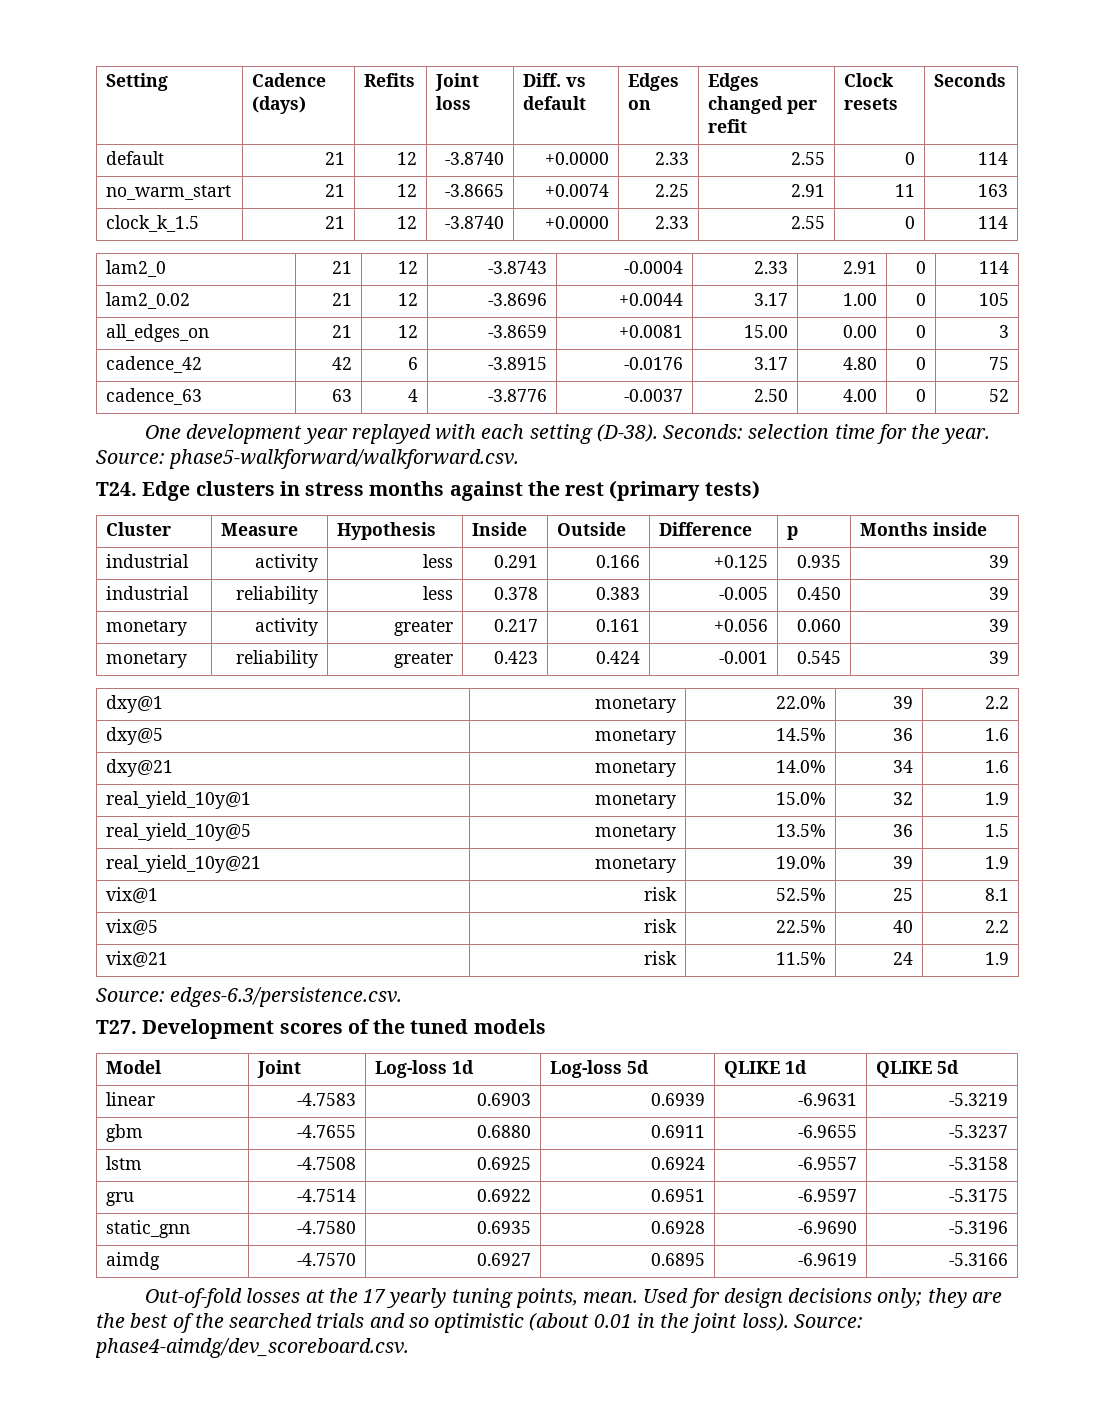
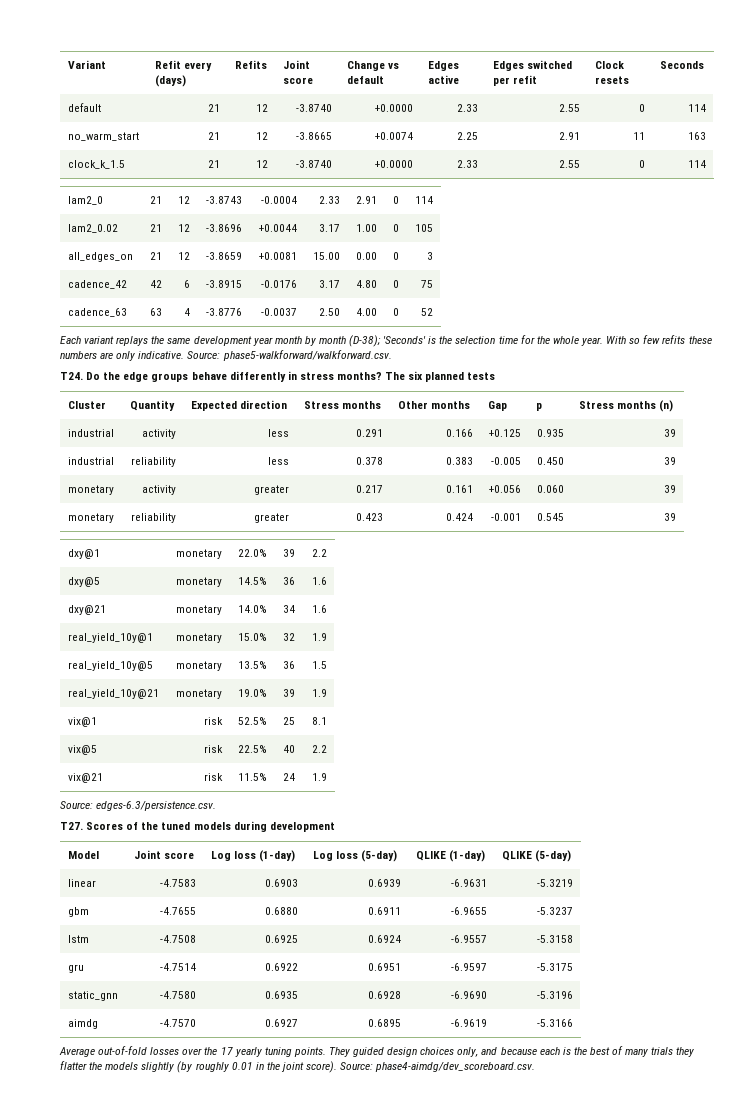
- Setting | Cadence (days) | Refits | Joint loss | Diff. vs default | Edges on | Edges changed per refit | Clock resets | Seconds
+ Variant | Refit every (days) | Refits | Joint score | Change vs default | Edges active | Edges switched per refit | Clock resets | Seconds
- One development year replayed with each setting (D-38). Seconds: selection time for the year. Source: phase5-walkforward/walkforward.csv.
- T24. Edge clusters in stress months against the rest (primary tests)
- Cluster | Measure | Hypothesis | Inside | Outside | Difference | p | Months inside
+ Each variant replays the same development year month by month (D-38); 'Seconds' is the selection time for the whole year. With so few refits these numbers are only indicative. Source: phase5-walkforward/walkforward.csv.
+ T24. Do the edge groups behave differently in stress months? The six planned tests
+ Cluster | Quantity | Expected direction | Stress months | Other months | Gap | p | Stress months (n)
- T27. Development scores of the tuned models
+ T27. Scores of the tuned models during development
- Model | Joint | Log-loss 1d | Log-loss 5d | QLIKE 1d | QLIKE 5d
+ Model | Joint score | Log loss (1-day) | Log loss (5-day) | QLIKE (1-day) | QLIKE (5-day)
- Out-of-fold losses at the 17 yearly tuning points, mean. Used for design decisions only; they are the best of the searched trials and so optimistic (about 0.01 in the joint loss).
+ Average out-of-fold losses over the 17 yearly tuning points. They guided design choices only, and because each is the best of many trials they flatter the models slightly (by roughly 0.01 in the joint score).

